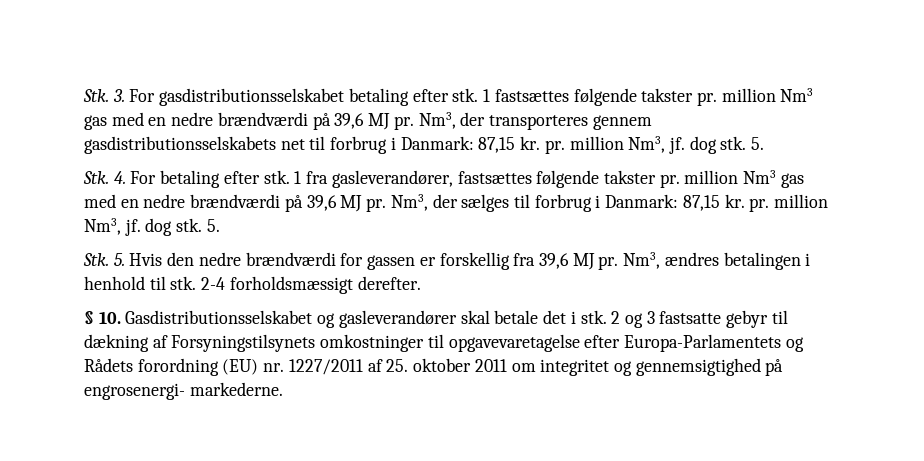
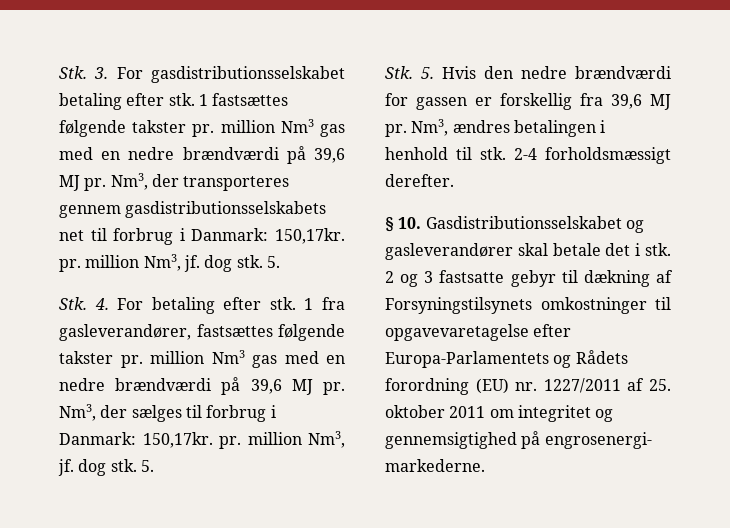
- Nm3, der transporteres gennem gasdistributionsselskabets net til forbrug i Danmark: 87,15 kr. pr. million Nm3, jf. dog stk.
+ Nm3, der transporteres gennem gasdistributionsselskabets net til forbrug i Danmark: 150,17kr. pr. million Nm3, jf. dog stk.
- Nm3, der sælges til forbrug i Danmark: 87,15 kr. pr. million Nm3, jf. dog stk.
+ Nm3, der sælges til forbrug i Danmark: 150,17kr. pr. million Nm3, jf. dog stk.

